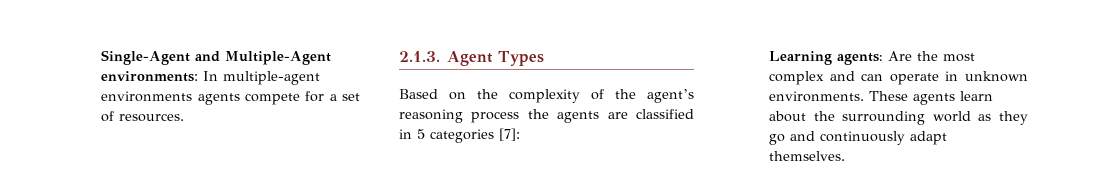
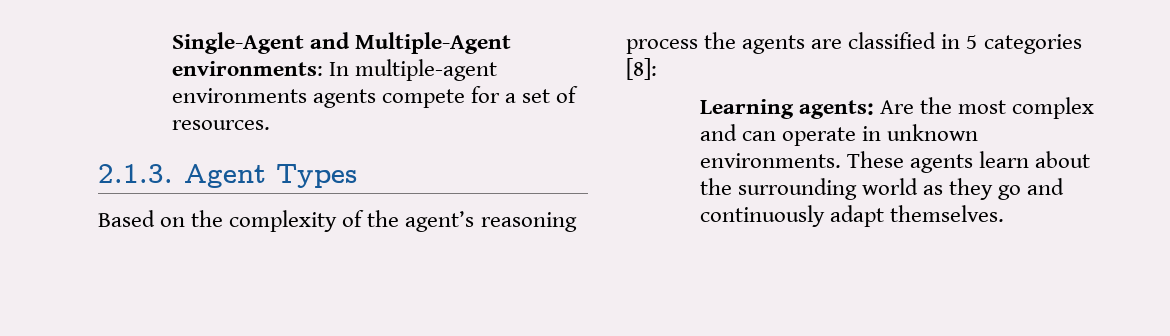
- Based on the complexity of the agent’s reasoning process the agents are classified in 5 categories [7]:
+ Based on the complexity of the agent’s reasoning process the agents are classified in 5 categories [8]:

